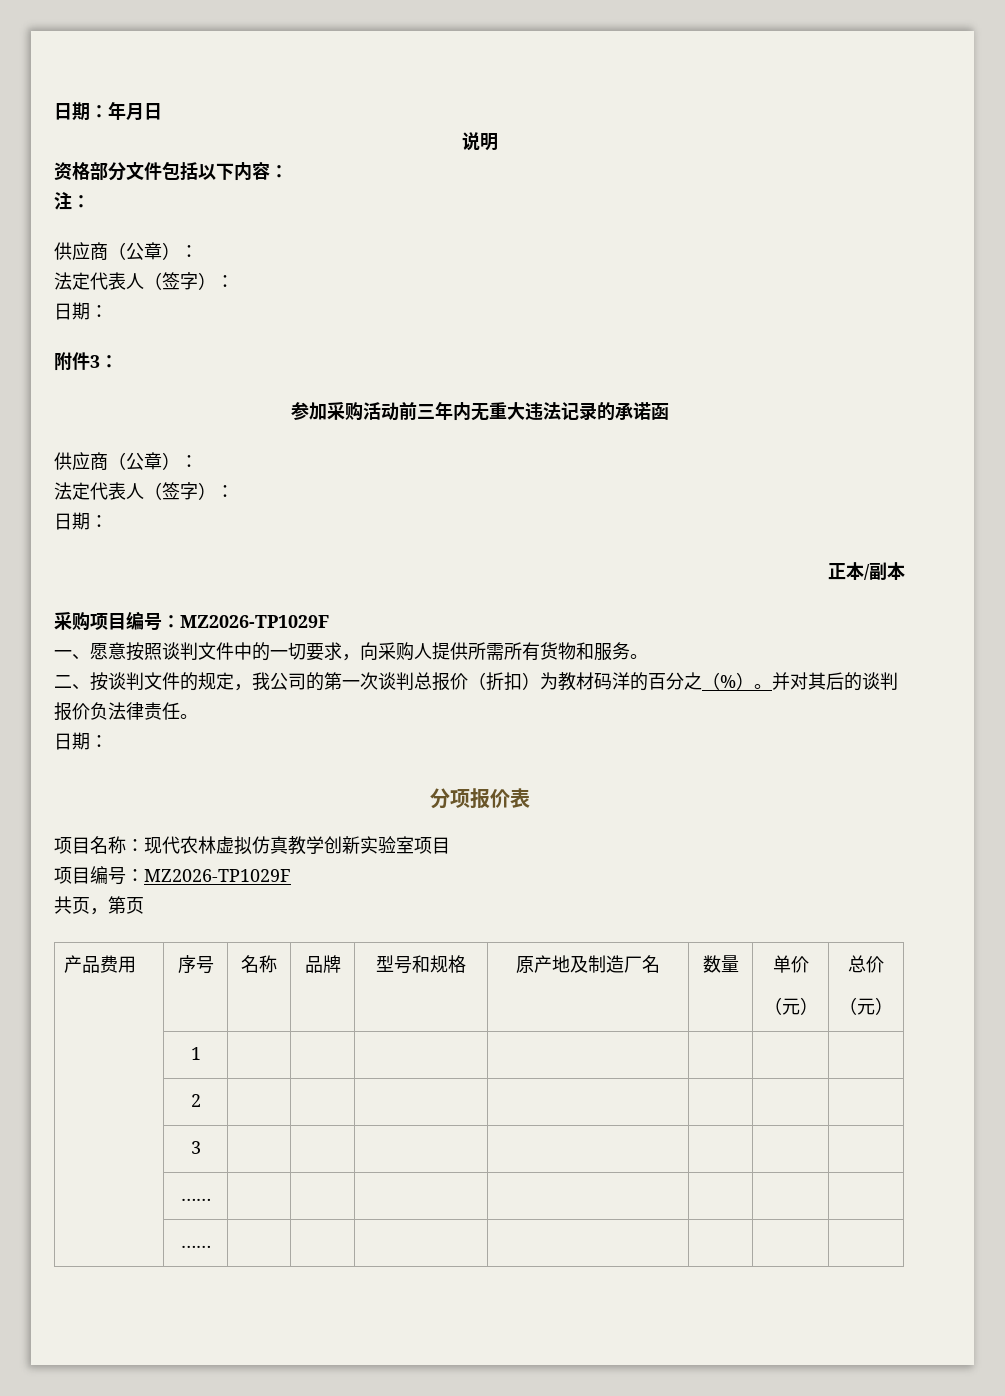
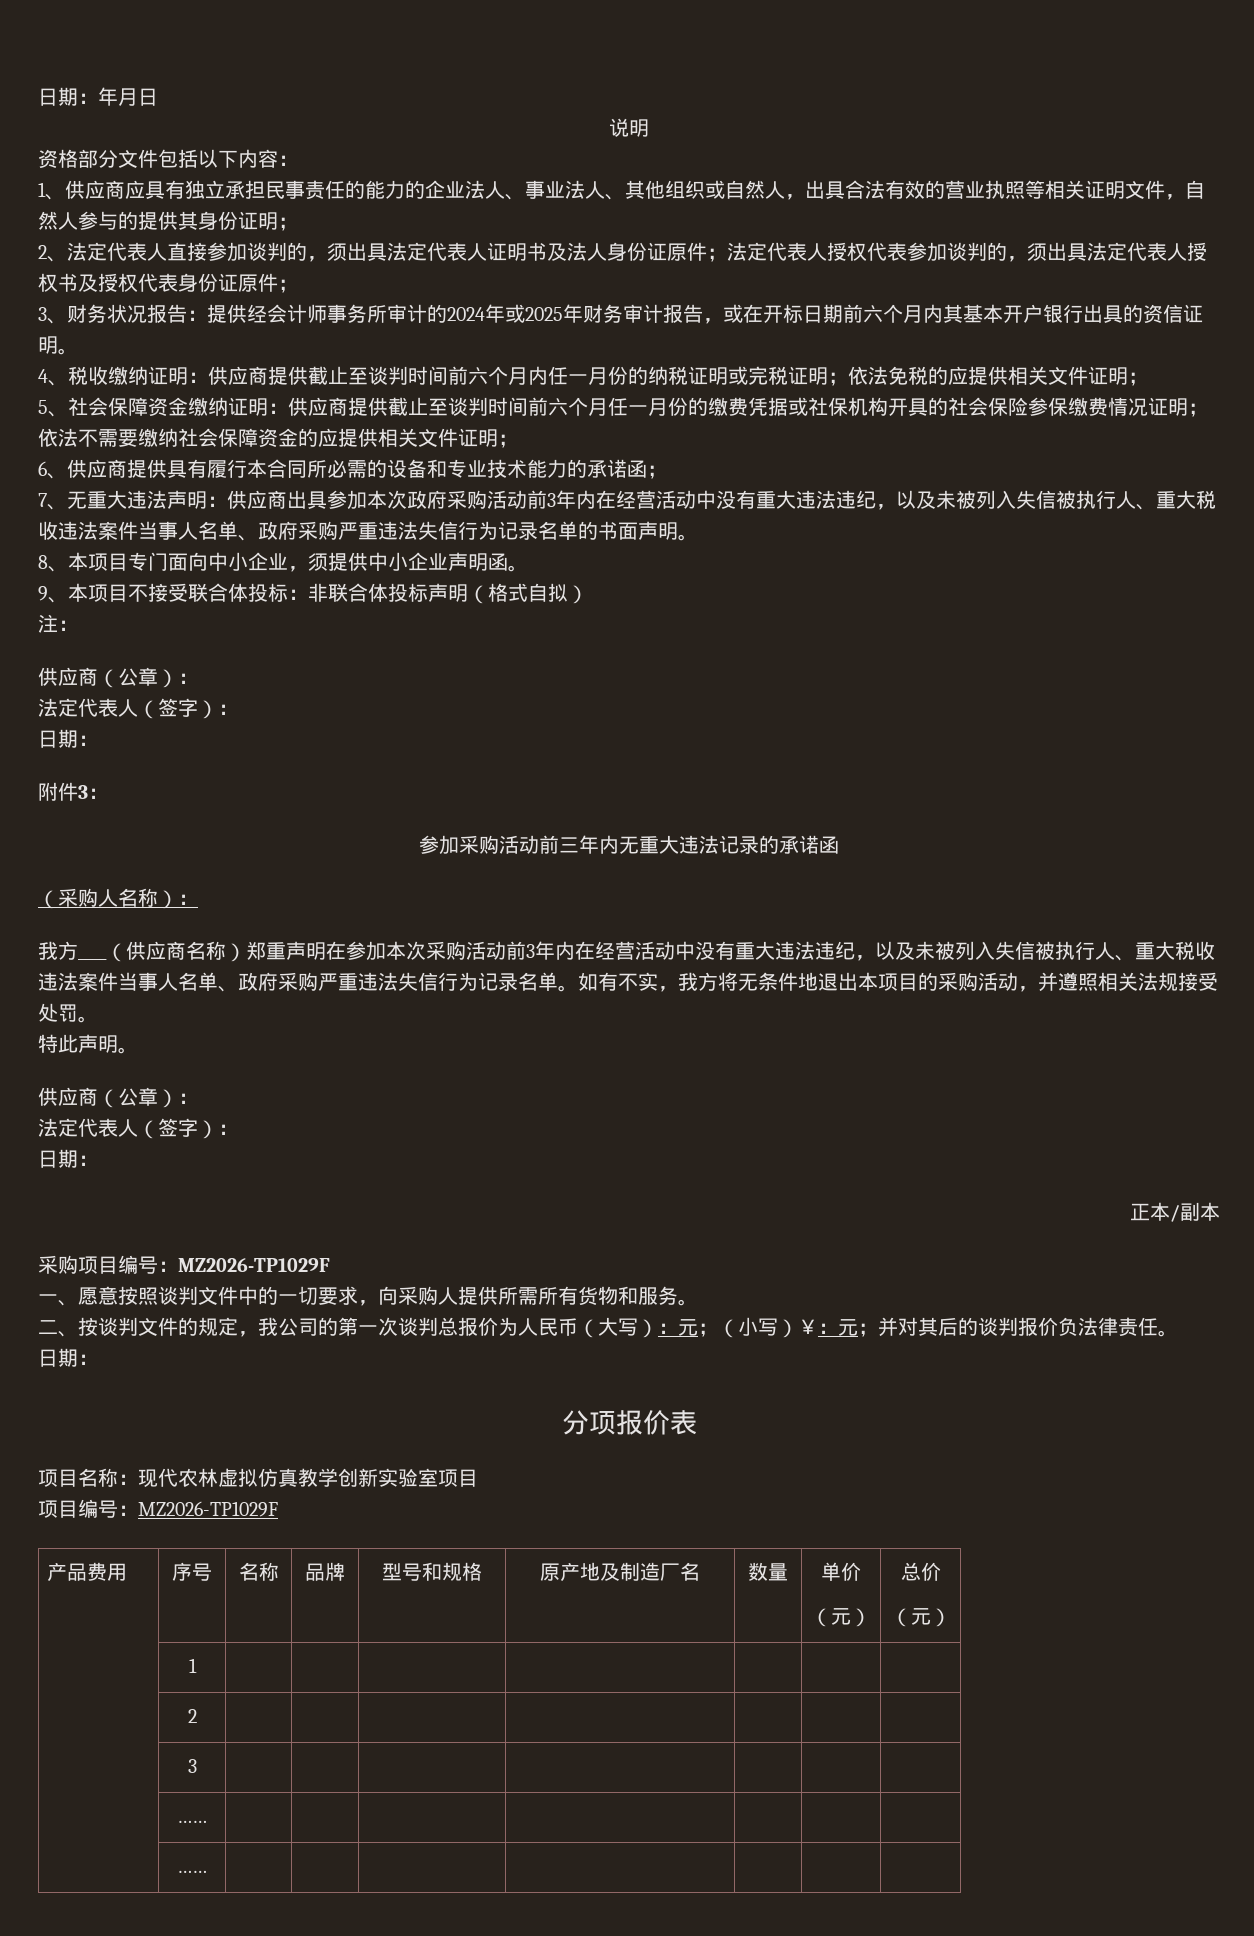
+ 1、供应商应具有独立承担民事责任的能力的企业法人、事业法人、其他组织或自然人，出具合法有效的营业执照等相关证明文件，自然人参与的提供其身份证明；
+ 2、法定代表人直接参加谈判的，须出具法定代表人证明书及法人身份证原件；法定代表人授权代表参加谈判的，须出具法定代表人授权书及授权代表身份证原件；
+ 3、财务状况报告：提供经会计师事务所审计的2024年或2025年财务审计报告，或在开标日期前六个月内其基本开户银行出具的资信证明。
+ 4、税收缴纳证明：供应商提供截止至谈判时间前六个月内任一月份的纳税证明或完税证明；依法免税的应提供相关文件证明；
+ 5、社会保障资金缴纳证明：供应商提供截止至谈判时间前六个月任一月份的缴费凭据或社保机构开具的社会保险参保缴费情况证明；依法不需要缴纳社会保障资金的应提供相关文件证明；
+ 6、供应商提供具有履行本合同所必需的设备和专业技术能力的承诺函；
+ 7、无重大违法声明：供应商出具参加本次政府采购活动前3年内在经营活动中没有重大违法违纪，以及未被列入失信被执行人、重大税收违法案件当事人名单、政府采购严重违法失信行为记录名单的书面声明。
+ 8、本项目专门面向中小企业，须提供中小企业声明函。
+ 9、本项目不接受联合体投标：非联合体投标声明（格式自拟）
+ （采购人名称）：
+ 我方____（供应商名称）郑重声明在参加本次采购活动前3年内在经营活动中没有重大违法违纪，以及未被列入失信被执行人、重大税收违法案件当事人名单、政府采购严重违法失信行为记录名单。如有不实，我方将无条件地退出本项目的采购活动，并遵照相关法规接受处罚。
+ 特此声明。
- 二、按谈判文件的规定，我公司的第一次谈判总报价（折扣）为教材码洋的百分之（%）。并对其后的谈判报价负法律责任。
+ 二、按谈判文件的规定，我公司的第一次谈判总报价为人民币（大写）：元；（小写）￥：元；并对其后的谈判报价负法律责任。
- 共页，第页

